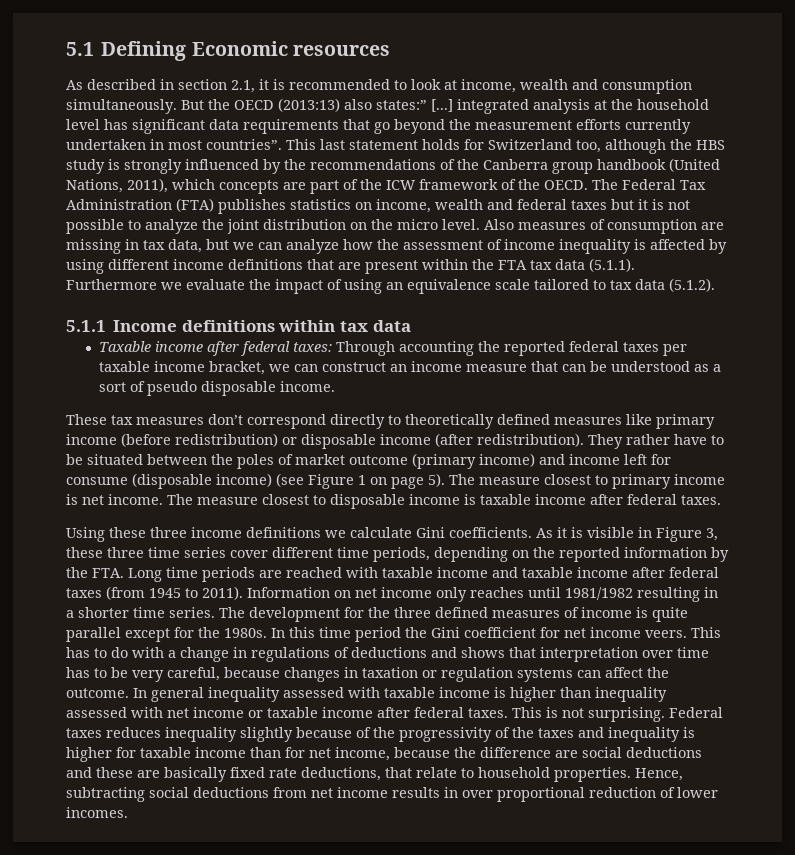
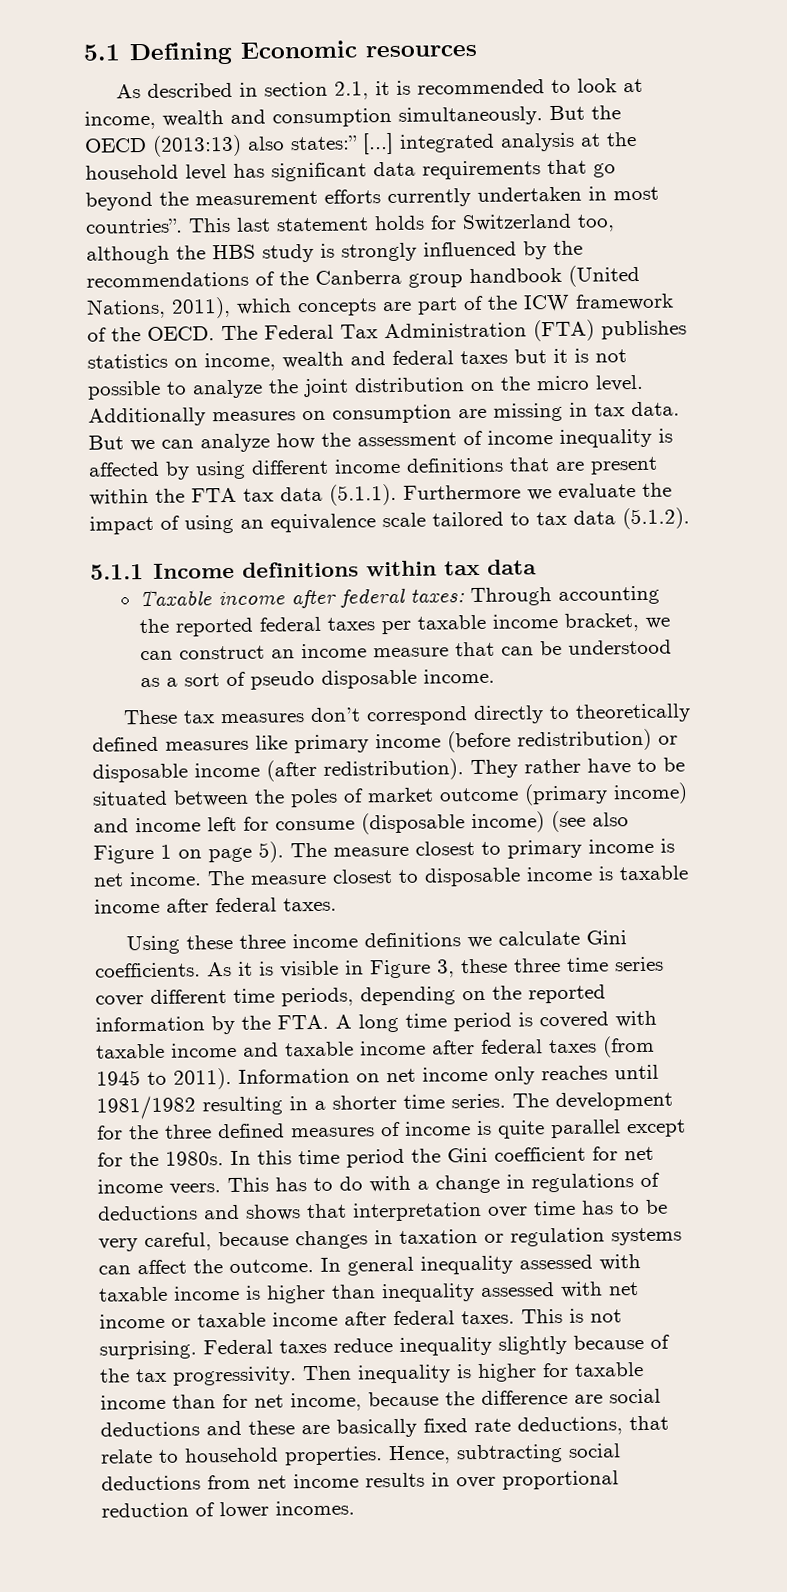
- Also measures of consumption are missing in tax data, but we can analyze how the assessment of income inequality is affected by using different income definitions that are present within the FTA tax data (5.1.1). Furthermore we evaluate the impact of using an equivalence scale tailored to tax data (5.1.2).
+ Additionally measures on consumption are missing in tax data. But we can analyze how the assessment of income inequality is affected by using different income definitions that are present within the FTA tax data (5.1.1). Furthermore we evaluate the impact of using an equivalence scale tailored to tax data (5.1.2).
- They rather have to be situated between the poles of market outcome (primary income) and income left for consume (disposable income) (see Figure 1 on page 5).
+ They rather have to be situated between the poles of market outcome (primary income) and income left for consume (disposable income) (see also Figure 1 on page 5).
- As it is visible in Figure 3, these three time series cover different time periods, depending on the reported information by the FTA. Long time periods are reached with taxable income and taxable income after federal taxes (from 1945 to 2011).
+ As it is visible in Figure 3, these three time series cover different time periods, depending on the reported information by the FTA. A long time period is covered with taxable income and taxable income after federal taxes (from 1945 to 2011).
- Federal taxes reduces inequality slightly because of the progressivity of the taxes and inequality is higher for taxable income than for net income, because the difference are social deductions and these are basically fixed rate deductions, that relate to household properties.
+ Federal taxes reduce inequality slightly because of the tax progressivity. Then inequality is higher for taxable income than for net income, because the difference are social deductions and these are basically fixed rate deductions, that relate to household properties.

